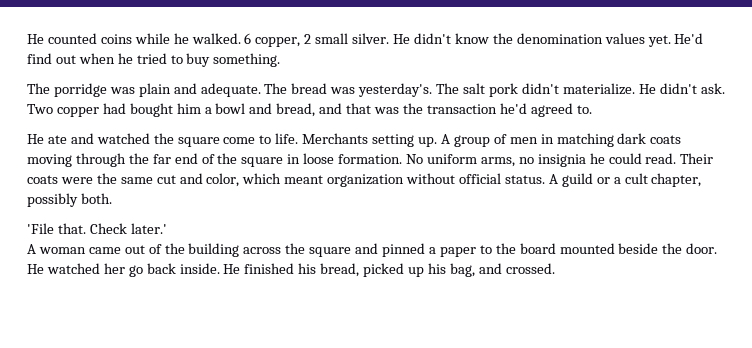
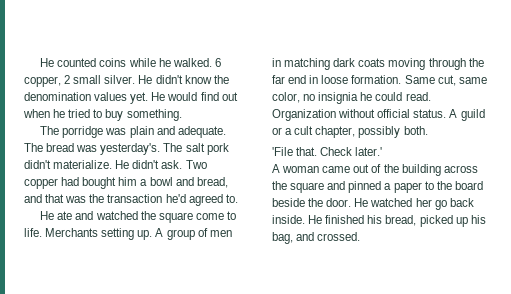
- He'd find out when he tried to buy something.
+ He would find out when he tried to buy something.
- A group of men in matching dark coats moving through the far end of the square in loose formation. No uniform arms, no insignia he could read.
+ A group of men in matching dark coats moving through the far end in loose formation. Same cut, same color, no insignia he could read.
- Their coats were the same cut and color, which meant organization without official status.
+ Organization without official status.
- A woman came out of the building across the square and pinned a paper to the board mounted beside the door.
+ A woman came out of the building across the square and pinned a paper to the board beside the door.

